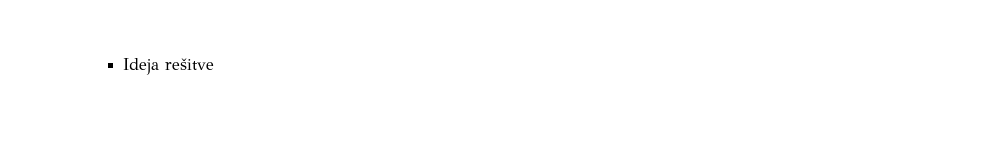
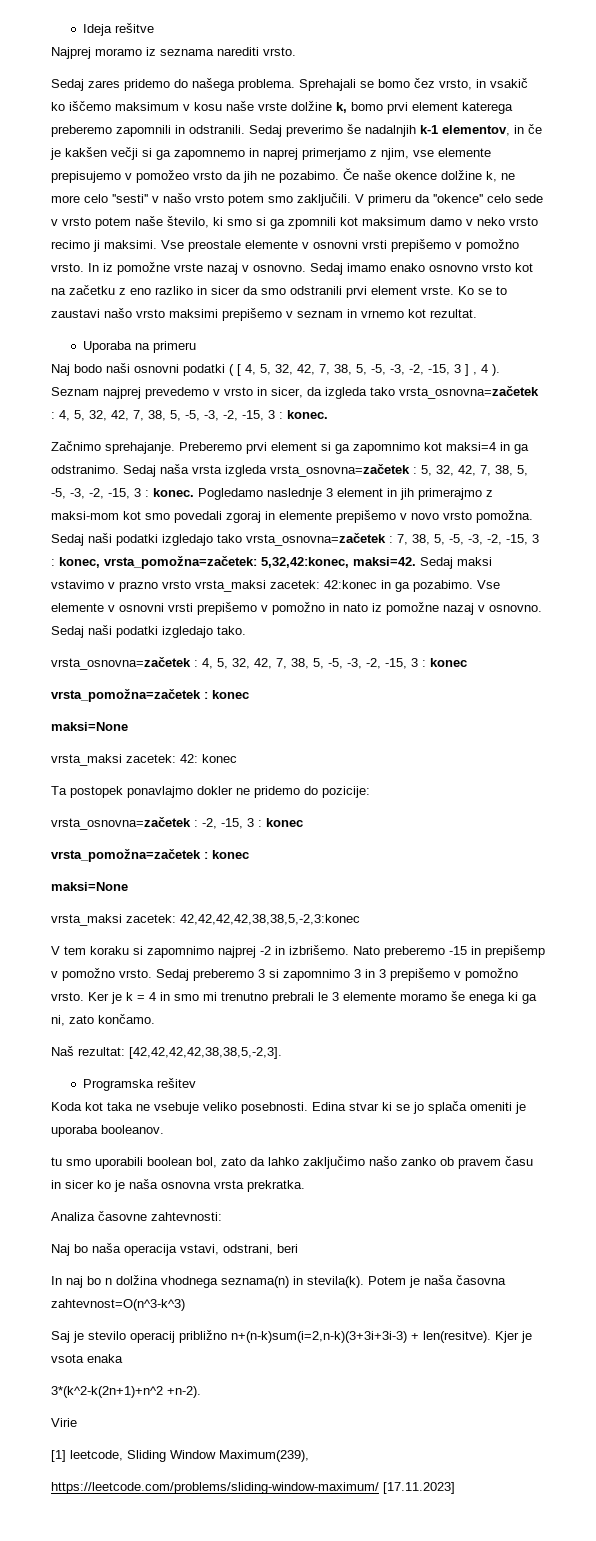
+ Najprej moramo iz seznama narediti vrsto.
+ Sedaj zares pridemo do našega problema. Sprehajali se bomo čez vrsto, in vsakič ko iščemo maksimum v kosu naše vrste dolžine k, bomo prvi element katerega preberemo zapomnili in odstranili. Sedaj preverimo še nadalnjih k-1 elementov, in če je kakšen večji si ga zapomnemo in naprej primerjamo z njim, vse elemente prepisujemo v pomožeo vrsto da jih ne pozabimo. Če naše okence dolžine k, ne more celo ''sesti'' v našo vrsto potem smo zaključili. V primeru da ''okence'' celo sede v vrsto potem naše število, ki smo si ga zpomnili kot maksimum damo v neko vrsto recimo ji maksimi. Vse preostale elemente v osnovni vrsti prepišemo v pomožno vrsto. In iz pomožne vrste nazaj v osnovno. Sedaj imamo enako osnovno vrsto kot na začetku z eno razliko in sicer da smo odstranili prvi element vrste. Ko se to zaustavi našo vrsto maksimi prepišemo v seznam in vrnemo kot rezultat.
+ Uporaba na primeru
+ Naj bodo naši osnovni podatki ( [ 4, 5, 32, 42, 7, 38, 5, -5, -3, -2, -15, 3 ] , 4 ). Seznam najprej prevedemo v vrsto in sicer, da izgleda tako vrsta_osnovna=začetek : 4, 5, 32, 42, 7, 38, 5, -5, -3, -2, -15, 3 : konec.
+ Začnimo sprehajanje. Preberemo prvi element si ga zapomnimo kot maksi=4 in ga odstranimo. Sedaj naša vrsta izgleda vrsta_osnovna=začetek : 5, 32, 42, 7, 38, 5, -5, -3, -2, -15, 3 : konec. Pogledamo naslednje 3 element in jih primerajmo z maksi-mom kot smo povedali zgoraj in elemente prepišemo v novo vrsto pomožna. Sedaj naši podatki izgledajo tako vrsta_osnovna=začetek : 7, 38, 5, -5, -3, -2, -15, 3 : konec, vrsta_pomožna=začetek: 5,32,42:konec, maksi=42. Sedaj maksi vstavimo v prazno vrsto vrsta_maksi zacetek: 42:konec in ga pozabimo. Vse elemente v osnovni vrsti prepišemo v pomožno in nato iz pomožne nazaj v osnovno. Sedaj naši podatki izgledajo tako.
+ vrsta_osnovna=začetek : 4, 5, 32, 42, 7, 38, 5, -5, -3, -2, -15, 3 : konec
+ vrsta_pomožna=začetek : konec
+ maksi=None
+ vrsta_maksi zacetek: 42: konec
+ Ta postopek ponavlajmo dokler ne pridemo do pozicije:
+ vrsta_osnovna=začetek : -2, -15, 3 : konec
+ vrsta_pomožna=začetek : konec
+ maksi=None
+ vrsta_maksi zacetek: 42,42,42,42,38,38,5,-2,3:konec
+ V tem koraku si zapomnimo najprej -2 in izbrišemo. Nato preberemo -15 in prepišemp v pomožno vrsto. Sedaj preberemo 3 si zapomnimo 3 in 3 prepišemo v pomožno vrsto. Ker je k = 4 in smo mi trenutno prebrali le 3 elemente moramo še enega ki ga ni, zato končamo.
+ Naš rezultat: [42,42,42,42,38,38,5,-2,3].
+ Programska rešitev
+ Koda kot taka ne vsebuje veliko posebnosti. Edina stvar ki se jo splača omeniti je uporaba booleanov.
+ tu smo uporabili boolean bol, zato da lahko zaključimo našo zanko ob pravem času in sicer ko je naša osnovna vrsta prekratka.
+ Analiza časovne zahtevnosti:
+ Naj bo naša operacija vstavi, odstrani, beri
+ In naj bo n dolžina vhodnega seznama(n) in stevila(k). Potem je naša časovna zahtevnost=O(n^3-k^3)
+ Saj je stevilo operacij približno n+(n-k)sum(i=2,n-k)(3+3i+3i-3) + len(resitve). Kjer je vsota enaka
+ 3*(k^2-k(2n+1)+n^2 +n-2).
+ Virie
+ [1] leetcode, Sliding Window Maximum(239),
+ https://leetcode.com/problems/sliding-window-maximum/ [17.11.2023]

